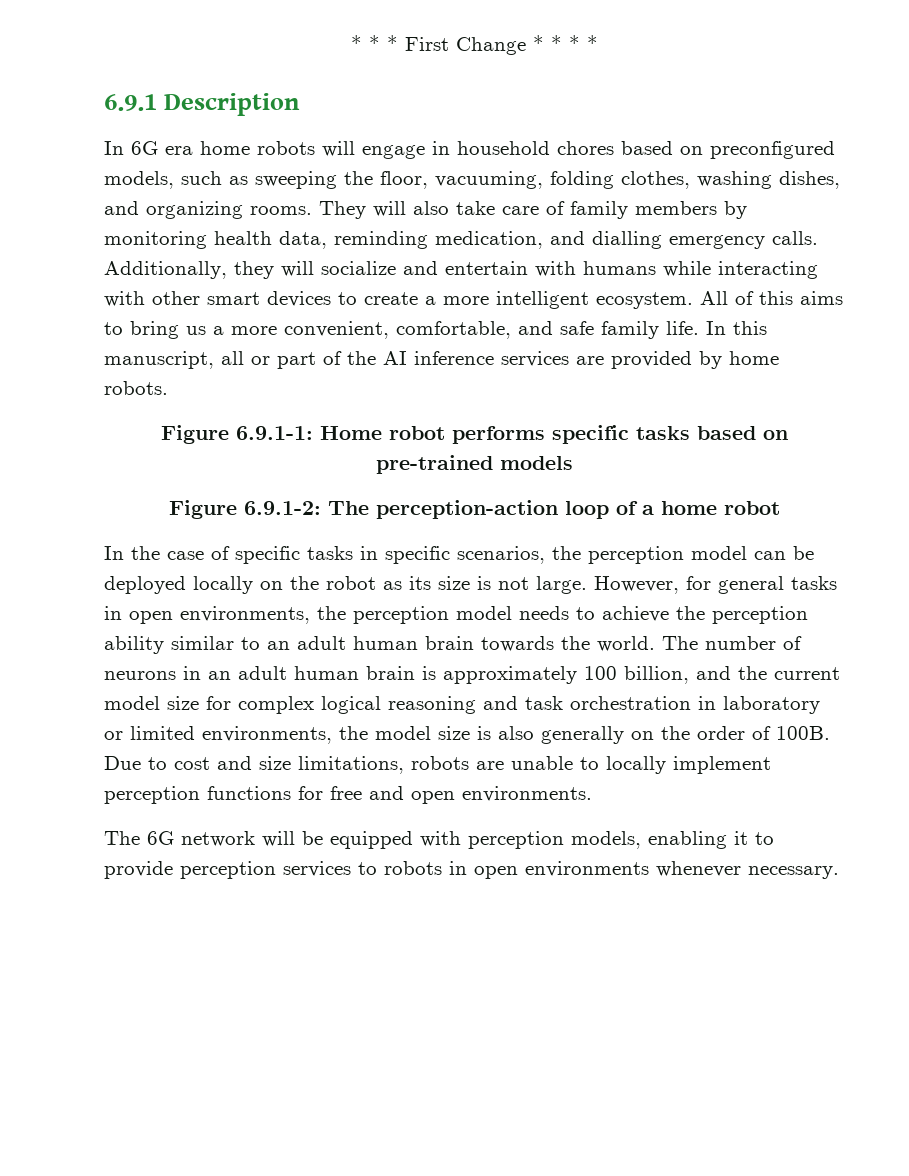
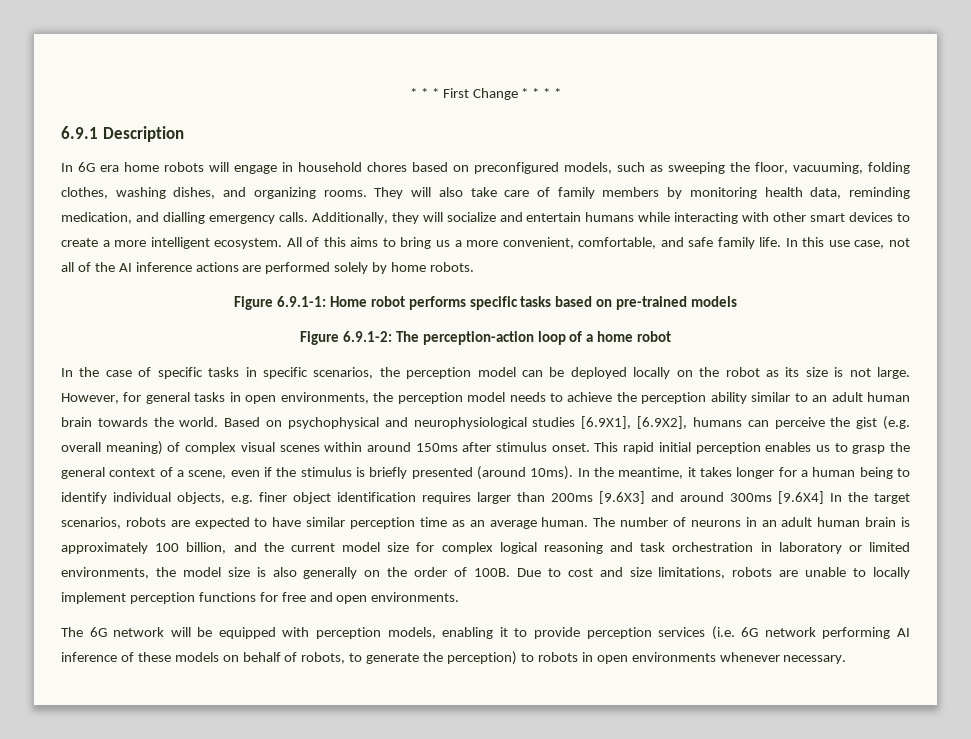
- Additionally, they will socialize and entertain with humans while interacting with other smart devices to create a more intelligent ecosystem.
+ Additionally, they will socialize and entertain humans while interacting with other smart devices to create a more intelligent ecosystem.
- In this manuscript, all or part of the AI inference services are provided by home robots.
+ In this use case, not all of the AI inference actions are performed solely by home robots.
+ Based on psychophysical and neurophysiological studies [6.9X1], [6.9X2], humans can perceive the gist (e.g. overall meaning) of complex visual scenes within around 150ms after stimulus onset. This rapid initial perception enables us to grasp the general context of a scene, even if the stimulus is briefly presented (around 10ms). In the meantime, it takes longer for a human being to identify individual objects, e.g. finer object identification requires larger than 200ms [9.6X3] and around 300ms [9.6X4] In the target scenarios, robots are expected to have similar perception time as an average human.
- The 6G network will be equipped with perception models, enabling it to provide perception services to robots in open environments whenever necessary.
+ The 6G network will be equipped with perception models, enabling it to provide perception services (i.e. 6G network performing AI inference of these models on behalf of robots, to generate the perception) to robots in open environments whenever necessary.

